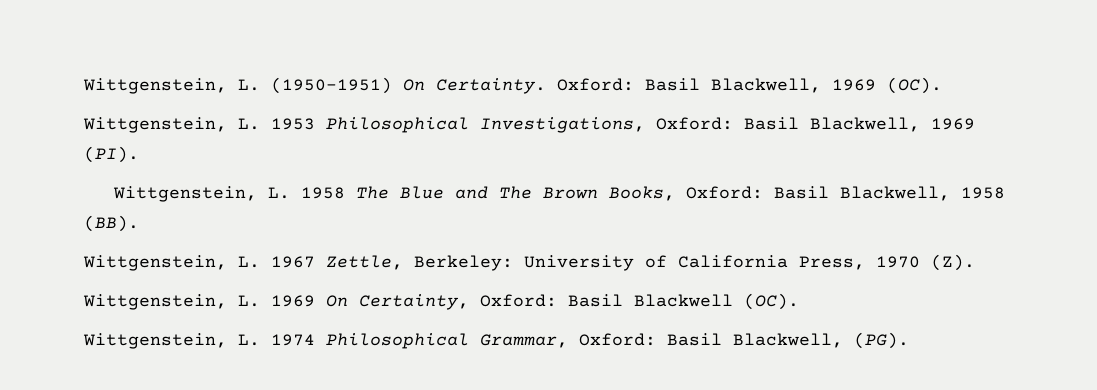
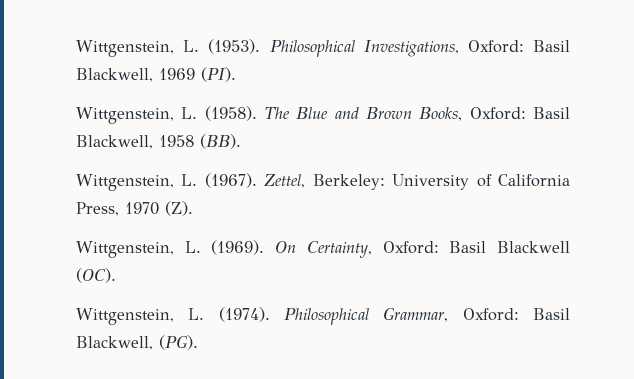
- Wittgenstein, L. (1950-1951) On Certainty. Oxford: Basil Blackwell, 1969 (OC).
- Wittgenstein, L. 1953 Philosophical Investigations, Oxford: Basil Blackwell, 1969 (PI).
+ Wittgenstein, L. (1953). Philosophical Investigations, Oxford: Basil Blackwell, 1969 (PI).
- Wittgenstein, L. 1958 The Blue and The Brown Books, Oxford: Basil Blackwell, 1958 (BB).
+ Wittgenstein, L. (1958). The Blue and Brown Books, Oxford: Basil Blackwell, 1958 (BB).
- Wittgenstein, L. 1967 Zettle, Berkeley: University of California Press, 1970 (Z).
+ Wittgenstein, L. (1967). Zettel, Berkeley: University of California Press, 1970 (Z).
- Wittgenstein, L. 1969 On Certainty, Oxford: Basil Blackwell (OC).
+ Wittgenstein, L. (1969). On Certainty, Oxford: Basil Blackwell (OC).
- Wittgenstein, L. 1974 Philosophical Grammar, Oxford: Basil Blackwell, (PG).
+ Wittgenstein, L. (1974). Philosophical Grammar, Oxford: Basil Blackwell, (PG).

